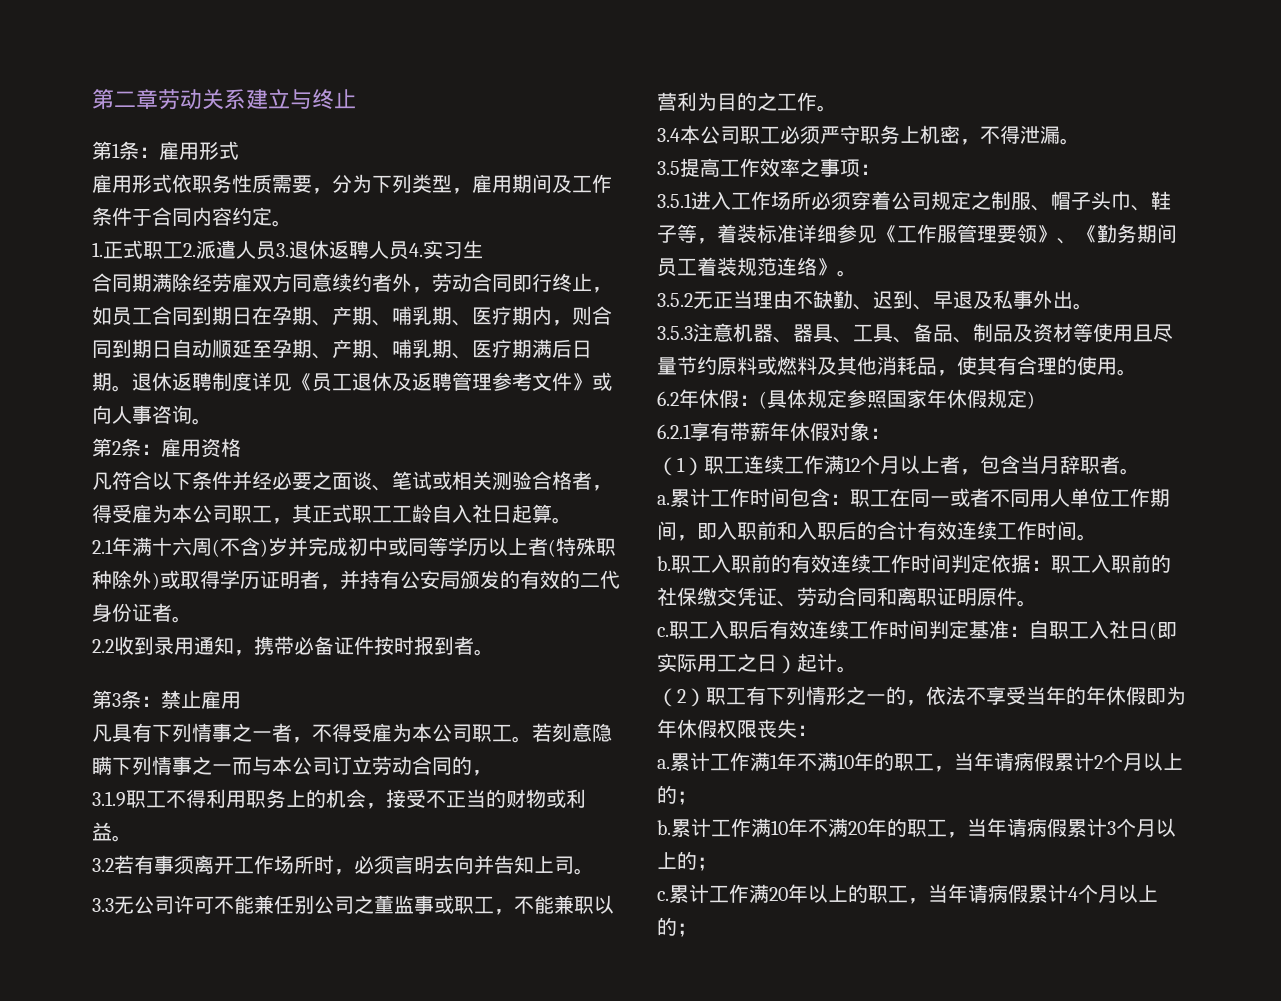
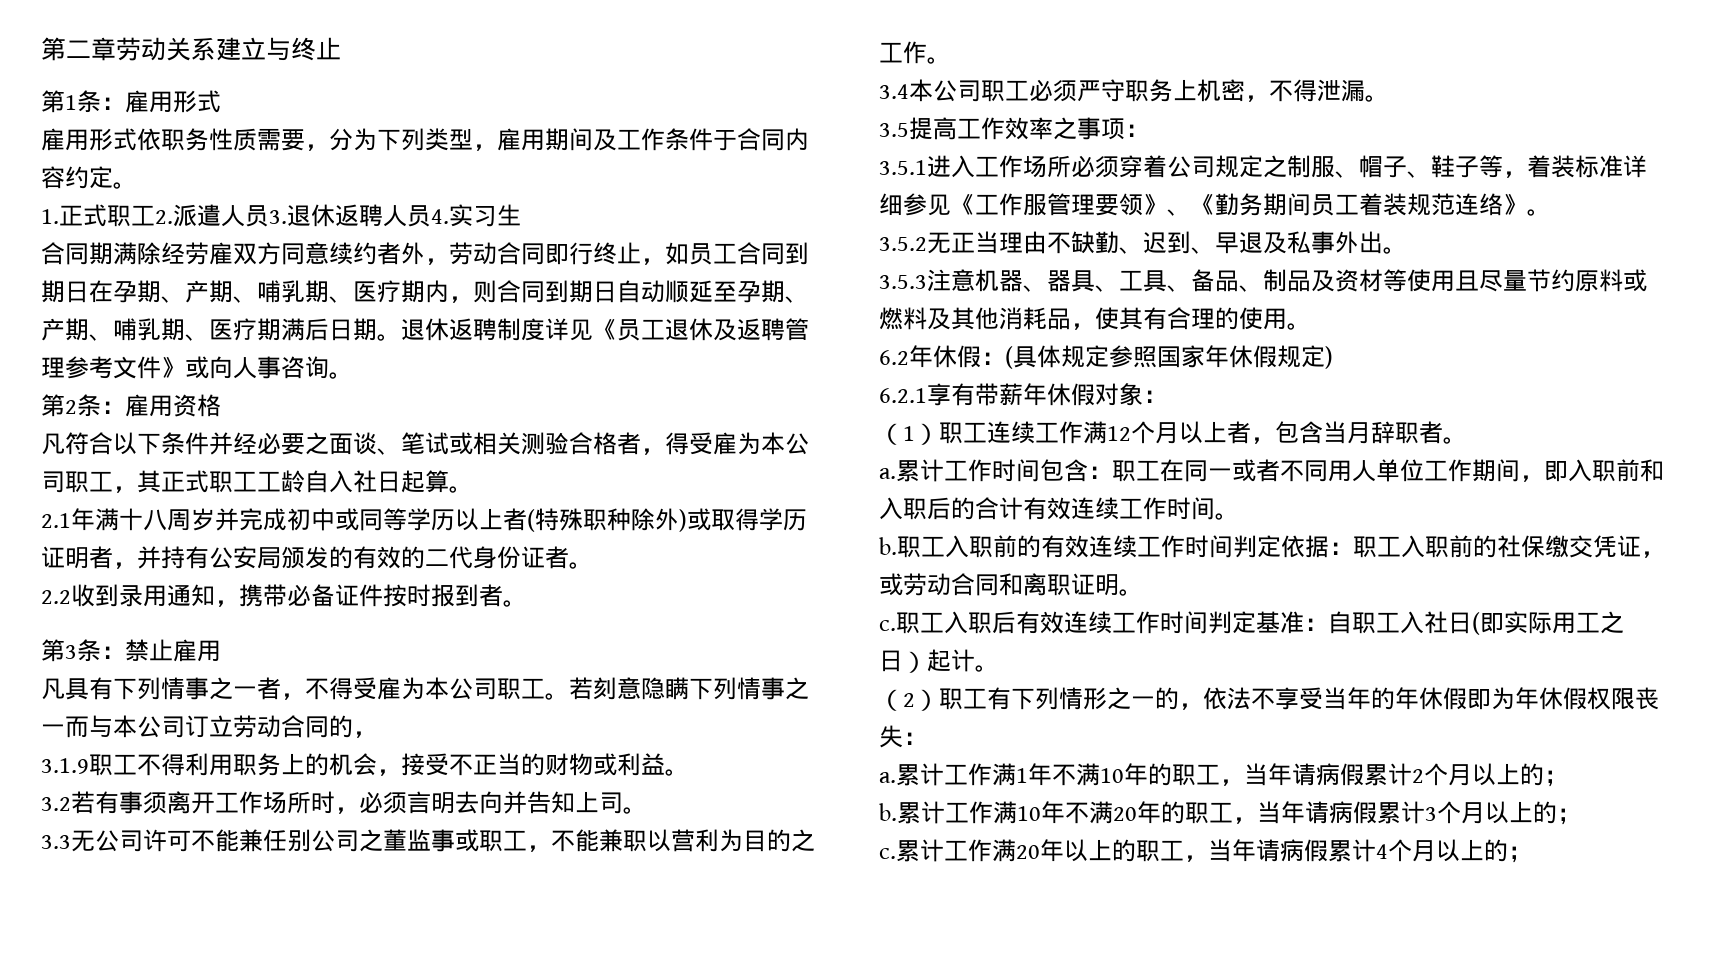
- 2.1年满十六周(不含)岁并完成初中或同等学历以上者(特殊职种除外)或取得学历证明者，并持有公安局颁发的有效的二代身份证者。
+ 2.1年满十八周岁并完成初中或同等学历以上者(特殊职种除外)或取得学历证明者，并持有公安局颁发的有效的二代身份证者。
- 3.5.1进入工作场所必须穿着公司规定之制服、帽子头巾、鞋子等，着装标准详细参见《工作服管理要领》、《勤务期间员工着装规范连络》。
+ 3.5.1进入工作场所必须穿着公司规定之制服、帽子、鞋子等，着装标准详细参见《工作服管理要领》、《勤务期间员工着装规范连络》。
- 职工入职前的有效连续工作时间判定依据：职工入职前的社保缴交凭证、劳动合同和离职证明原件。
+ 职工入职前的有效连续工作时间判定依据：职工入职前的社保缴交凭证，或劳动合同和离职证明。

